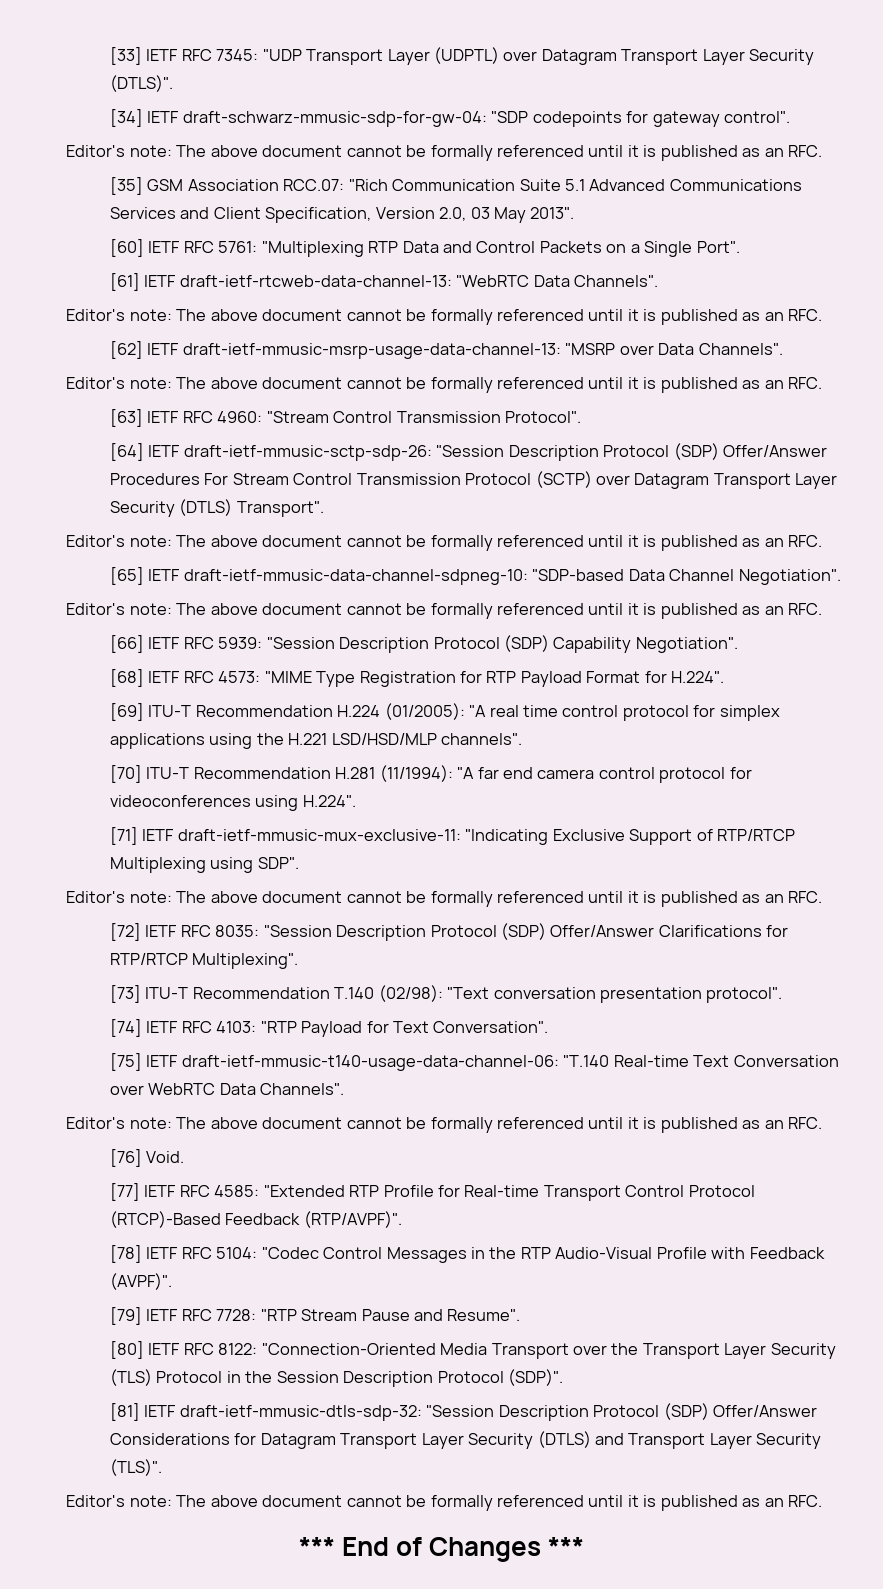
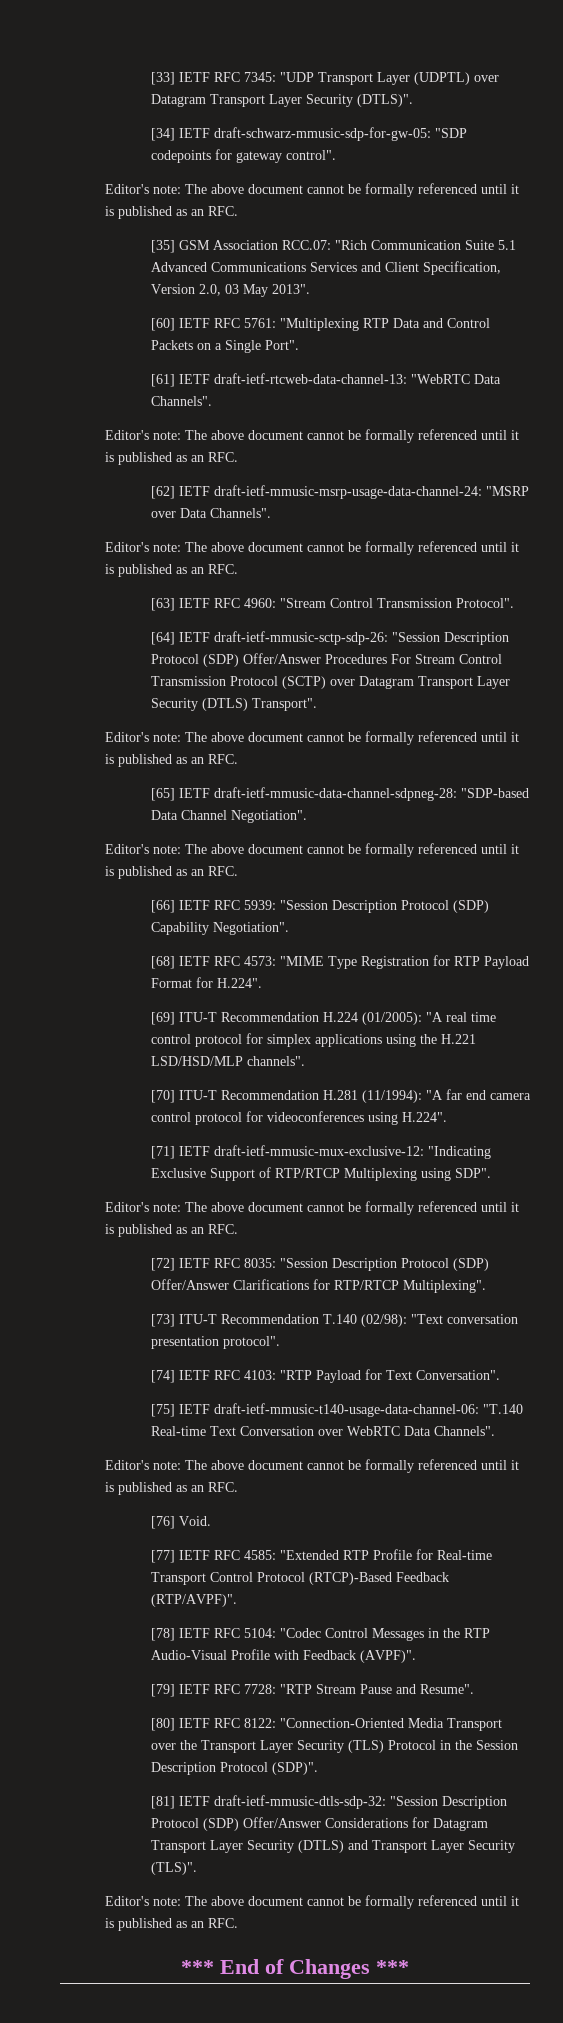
- [34] IETF draft-schwarz-mmusic-sdp-for-gw-04: "SDP codepoints for gateway control".
+ [34] IETF draft-schwarz-mmusic-sdp-for-gw-05: "SDP codepoints for gateway control".
- [62] IETF draft-ietf-mmusic-msrp-usage-data-channel-13: "MSRP over Data Channels".
+ [62] IETF draft-ietf-mmusic-msrp-usage-data-channel-24: "MSRP over Data Channels".
- [65] IETF draft-ietf-mmusic-data-channel-sdpneg-10: "SDP-based Data Channel Negotiation".
+ [65] IETF draft-ietf-mmusic-data-channel-sdpneg-28: "SDP-based Data Channel Negotiation".
- [71] IETF draft-ietf-mmusic-mux-exclusive-11: "Indicating Exclusive Support of RTP/RTCP Multiplexing using SDP".
+ [71] IETF draft-ietf-mmusic-mux-exclusive-12: "Indicating Exclusive Support of RTP/RTCP Multiplexing using SDP".

